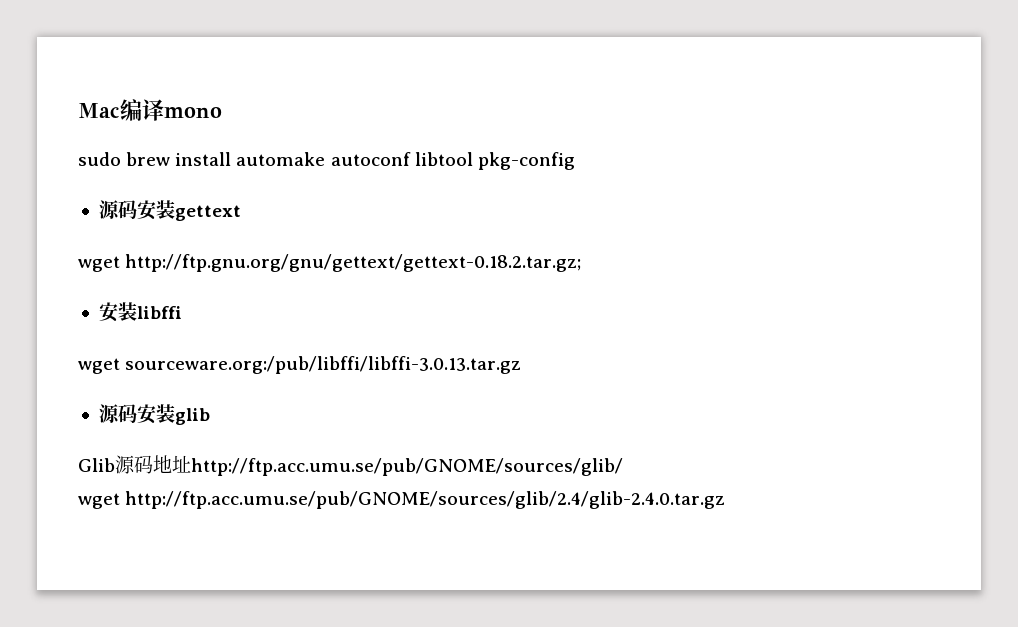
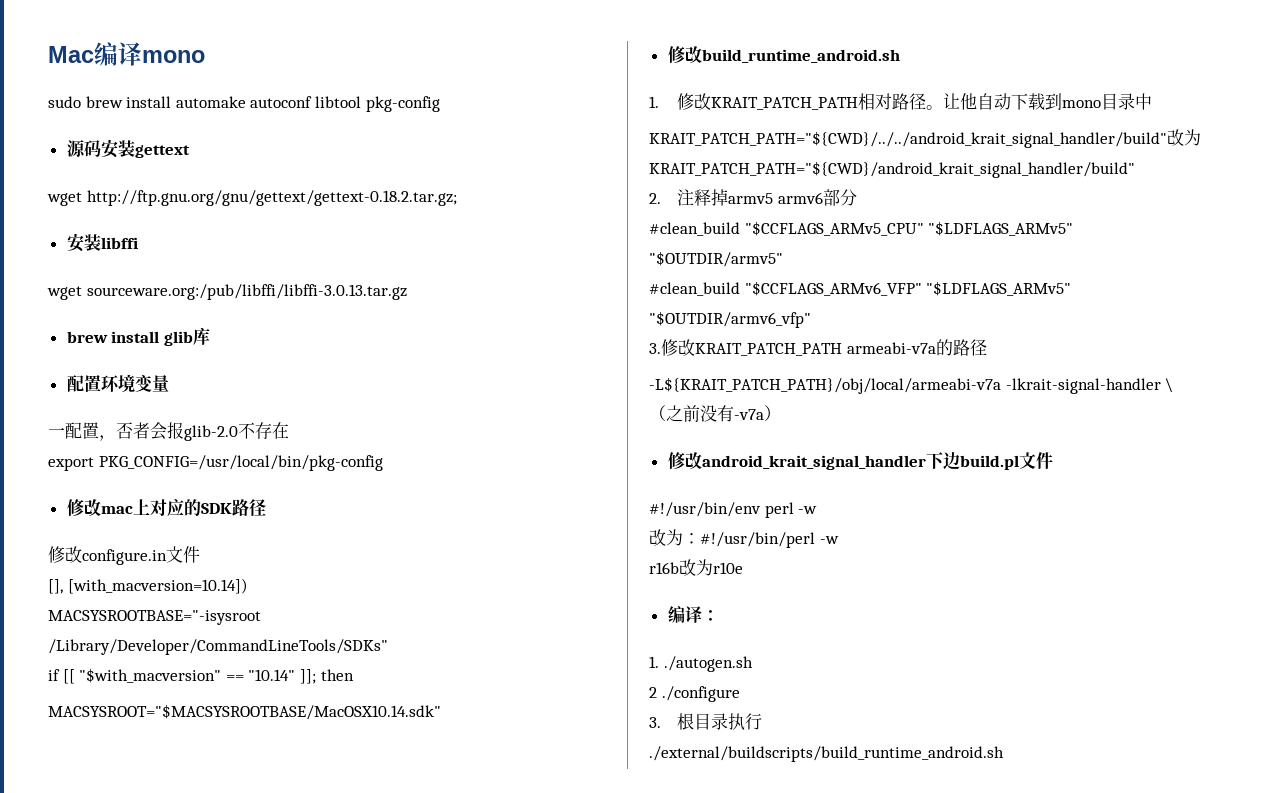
- 源码安装glib
- Glib源码地址http://ftp.acc.umu.se/pub/GNOME/sources/glib/
- wget http://ftp.acc.umu.se/pub/GNOME/sources/glib/2.4/glib-2.4.0.tar.gz
+ brew install glib库
+ 配置环境变量
+ 一配置，否者会报glib-2.0不存在
+ export PKG_CONFIG=/usr/local/bin/pkg-config
+ 修改mac上对应的SDK路径
+ 修改configure.in文件
+ [], [with_macversion=10.14])
+ MACSYSROOTBASE="-isysroot /Library/Developer/CommandLineTools/SDKs"
+ if [[ "$with_macversion" == "10.14" ]]; then
+ MACSYSROOT="$MACSYSROOTBASE/MacOSX10.14.sdk"
+ 修改build_runtime_android.sh
+ 1.修改KRAIT_PATCH_PATH相对路径。让他自动下载到mono目录中
+ KRAIT_PATCH_PATH="${CWD}/../../android_krait_signal_handler/build"改为KRAIT_PATCH_PATH="${CWD}/android_krait_signal_handler/build"
+ 2.注释掉armv5 armv6部分
+ #clean_build "$CCFLAGS_ARMv5_CPU" "$LDFLAGS_ARMv5" "$OUTDIR/armv5"
+ #clean_build "$CCFLAGS_ARMv6_VFP" "$LDFLAGS_ARMv5" "$OUTDIR/armv6_vfp"
+ 3.修改KRAIT_PATCH_PATH armeabi-v7a的路径
+ -L${KRAIT_PATCH_PATH}/obj/local/armeabi-v7a -lkrait-signal-handler \（之前没有-v7a）
+ 修改android_krait_signal_handler下边build.pl文件
+ #!/usr/bin/env perl -w
+ 改为：#!/usr/bin/perl -w
+ r16b改为r10e
+ 编译：
+ 1. ./autogen.sh
+ 2 ./configure
+ 3.根目录执行
+ ./external/buildscripts/build_runtime_android.sh

